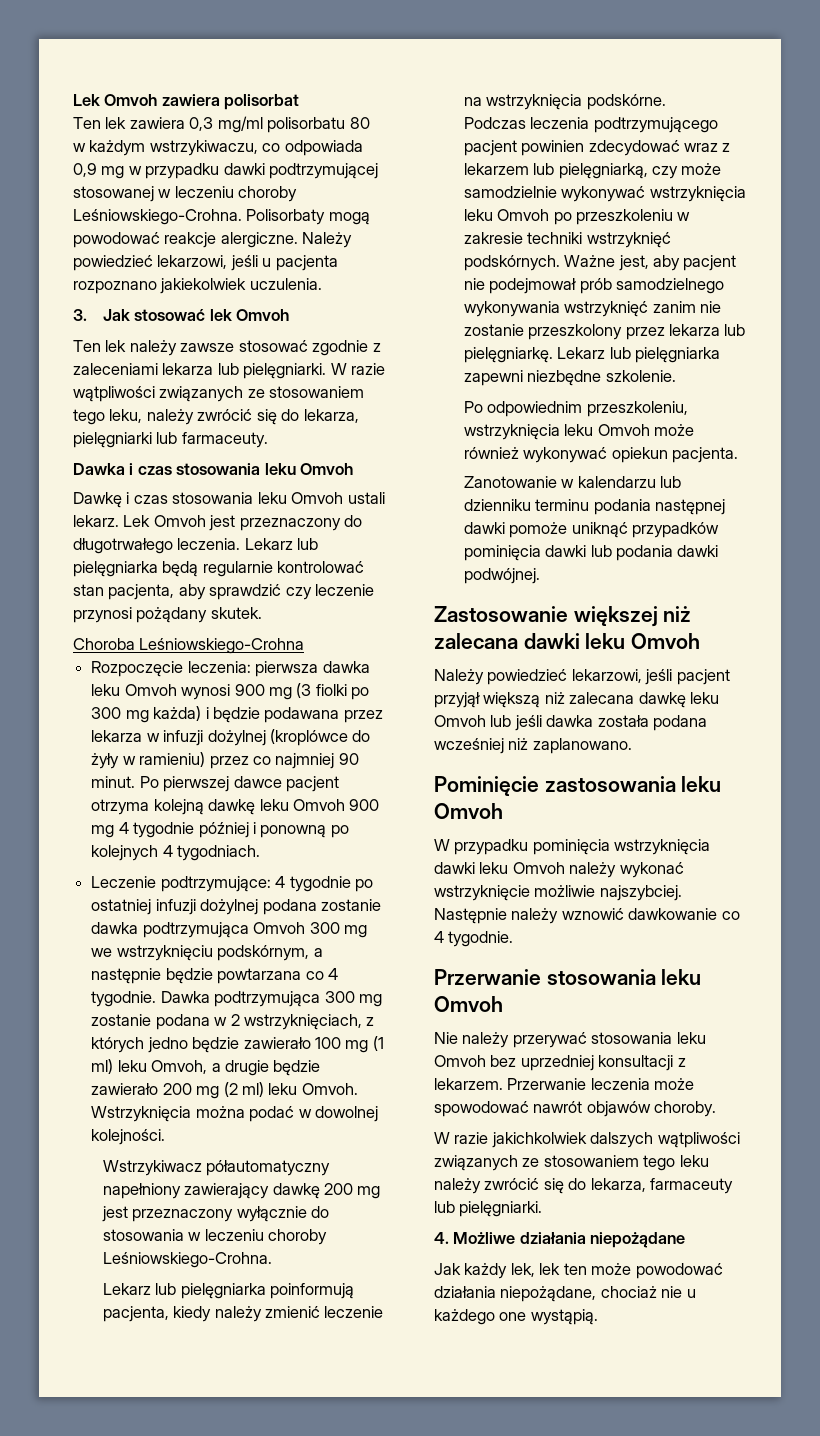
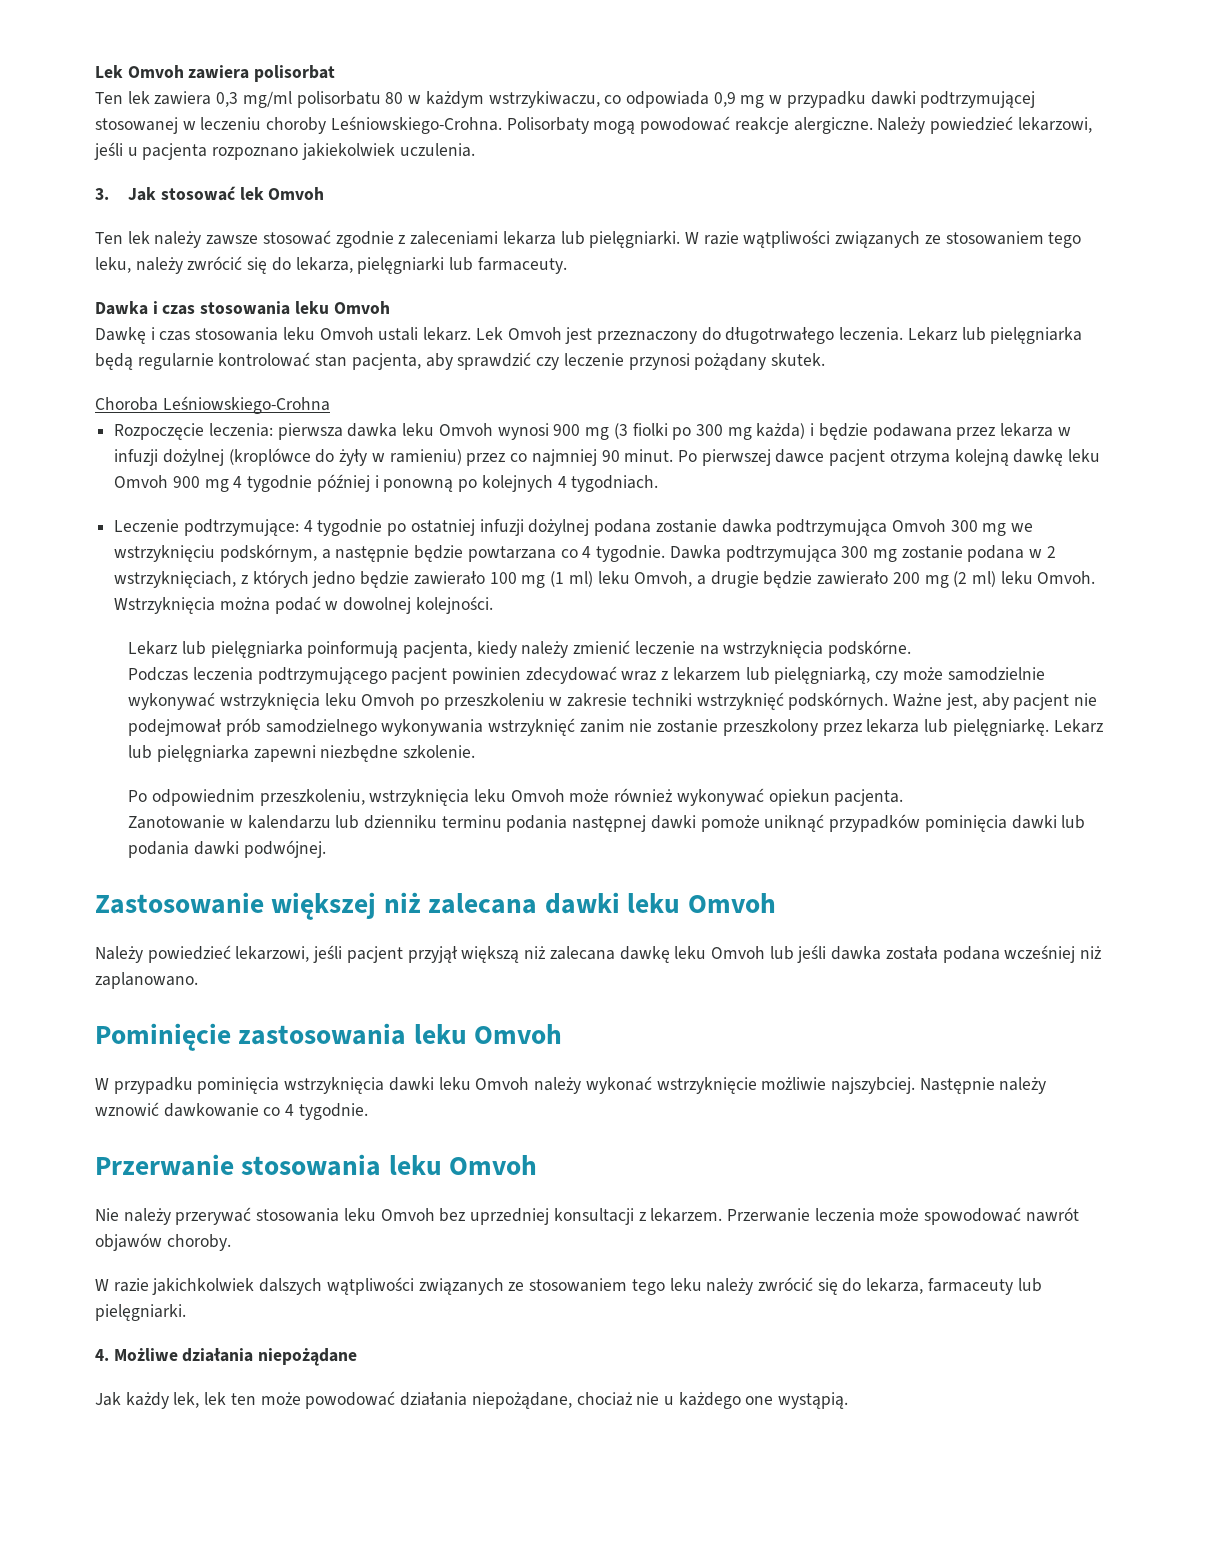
- Wstrzykiwacz półautomatyczny napełniony zawierający dawkę 200 mg jest przeznaczony wyłącznie do stosowania w leczeniu choroby Leśniowskiego-Crohna.

